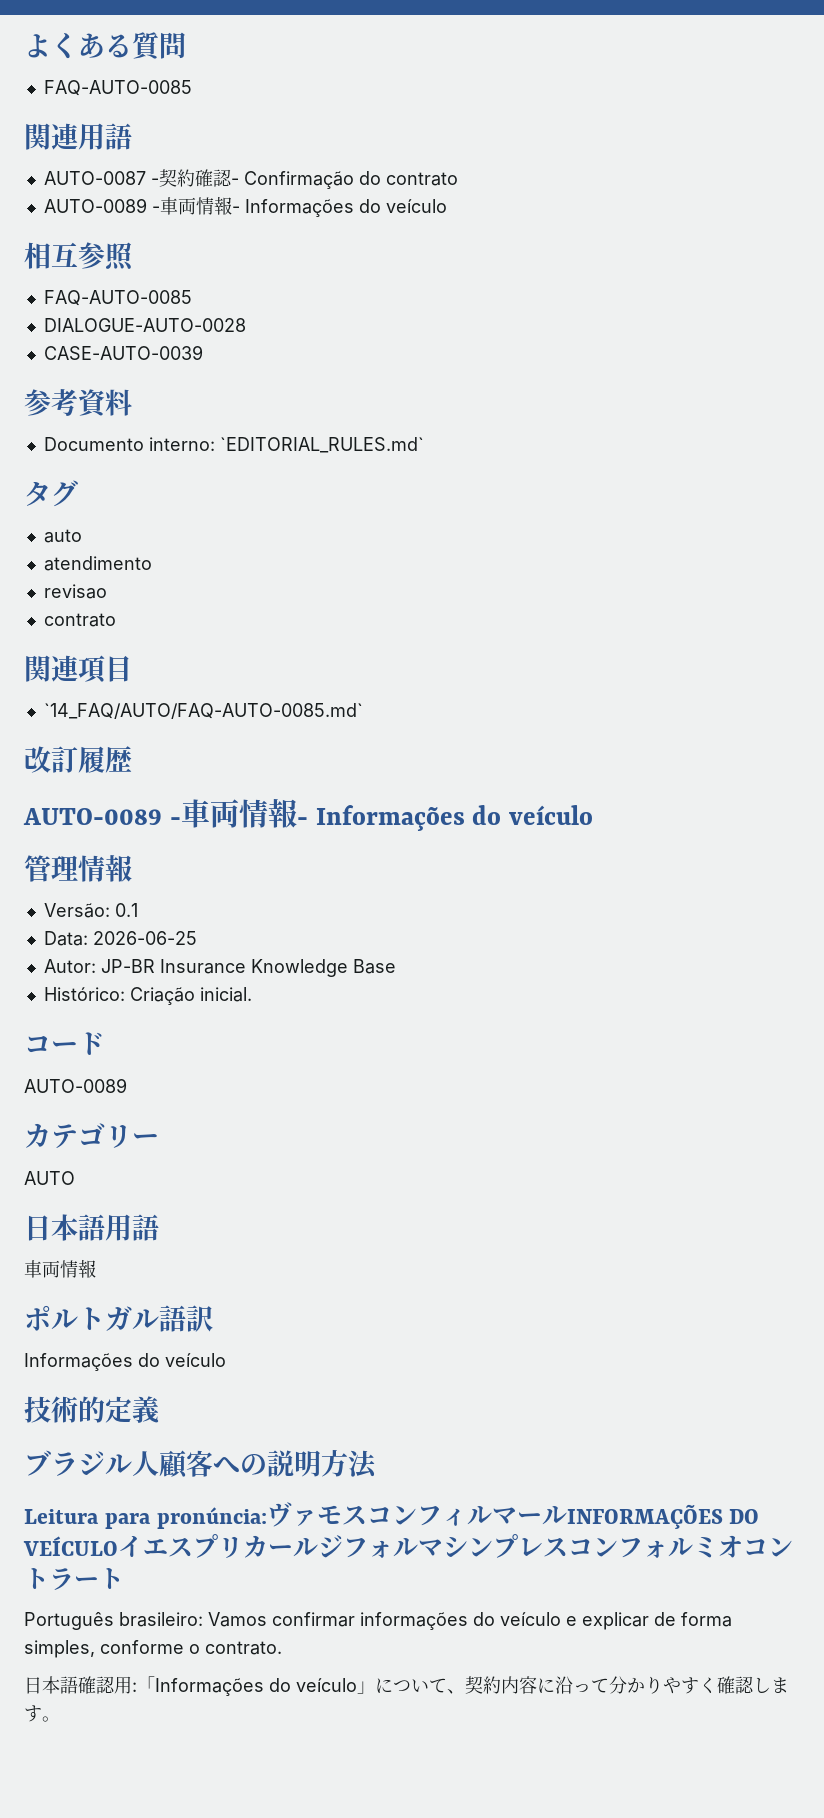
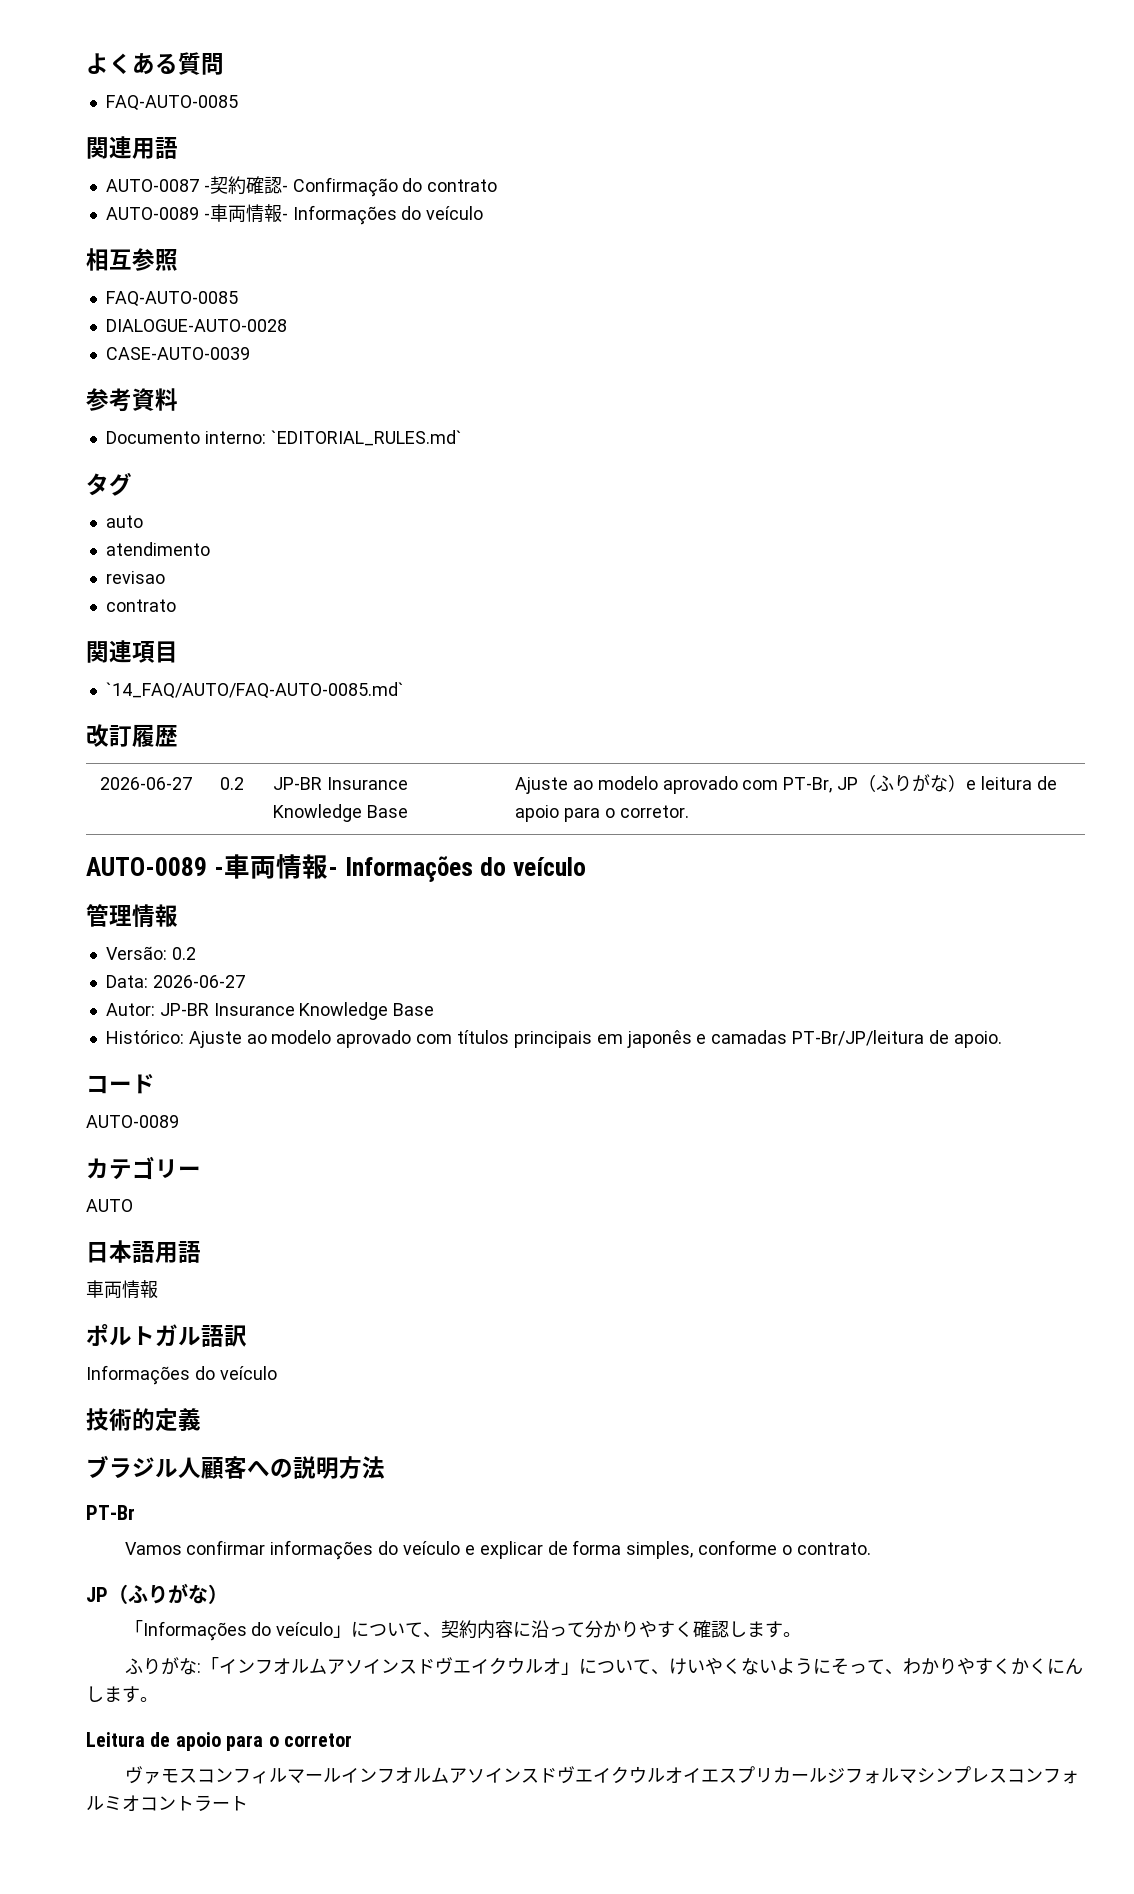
+ 2026-06-27 | 0.2 | JP-BR Insurance Knowledge Base | Ajuste ao modelo aprovado com PT-Br, JP（ふりがな）e leitura de apoio para o corretor.
- Versão: 0.1
+ Versão: 0.2
- Data: 2026-06-25
+ Data: 2026-06-27
- Histórico: Criação inicial.
+ Histórico: Ajuste ao modelo aprovado com títulos principais em japonês e camadas PT-Br/JP/leitura de apoio.
- Leitura para pronúncia:ヴァモスコンフィルマールINFORMAÇÕES DO VEÍCULOイエスプリカールジフォルマシンプレスコンフォルミオコントラート
+ PT-Br
+ Vamos confirmar informações do veículo e explicar de forma simples, conforme o contrato.
+ JP（ふりがな）
+ 「Informações do veículo」について、契約内容に沿って分かりやすく確認します。
+ ふりがな:「インフオルムアソインスドヴエイクウルオ」について、けいやくないようにそって、わかりやすくかくにんします。
+ Leitura de apoio para o corretor
+ ヴァモスコンフィルマールインフオルムアソインスドヴエイクウルオイエスプリカールジフォルマシンプレスコンフォルミオコントラート
- Português brasileiro: Vamos confirmar informações do veículo e explicar de forma simples, conforme o contrato.
- 日本語確認用:「Informações do veículo」について、契約内容に沿って分かりやすく確認します。

